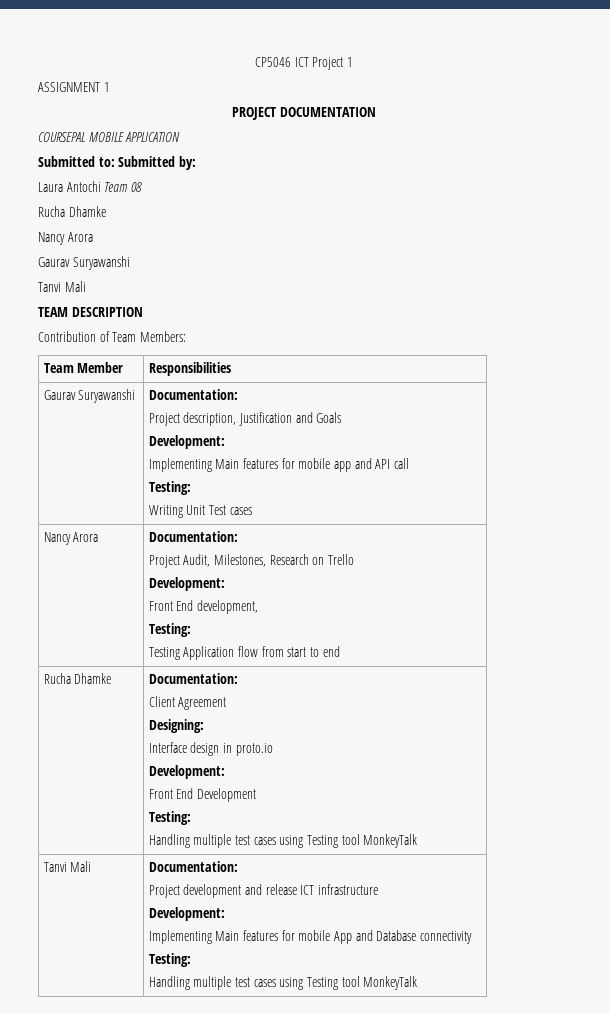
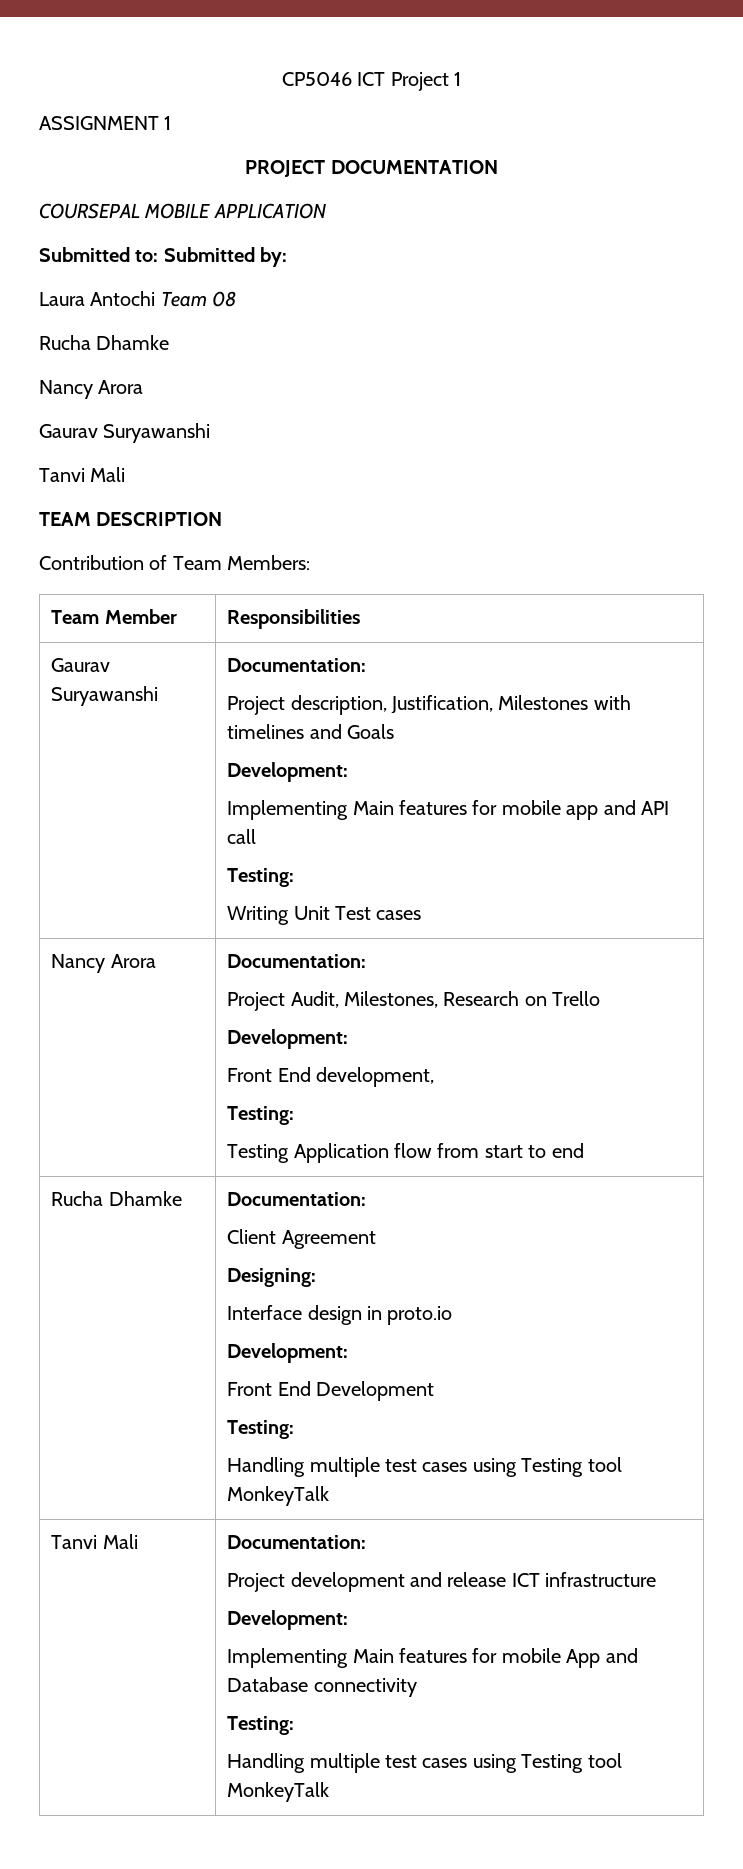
  Gaurav Suryawanshi | Documentation:
- Project description, Justification and Goals
+ Project description, Justification, Milestones with timelines and Goals

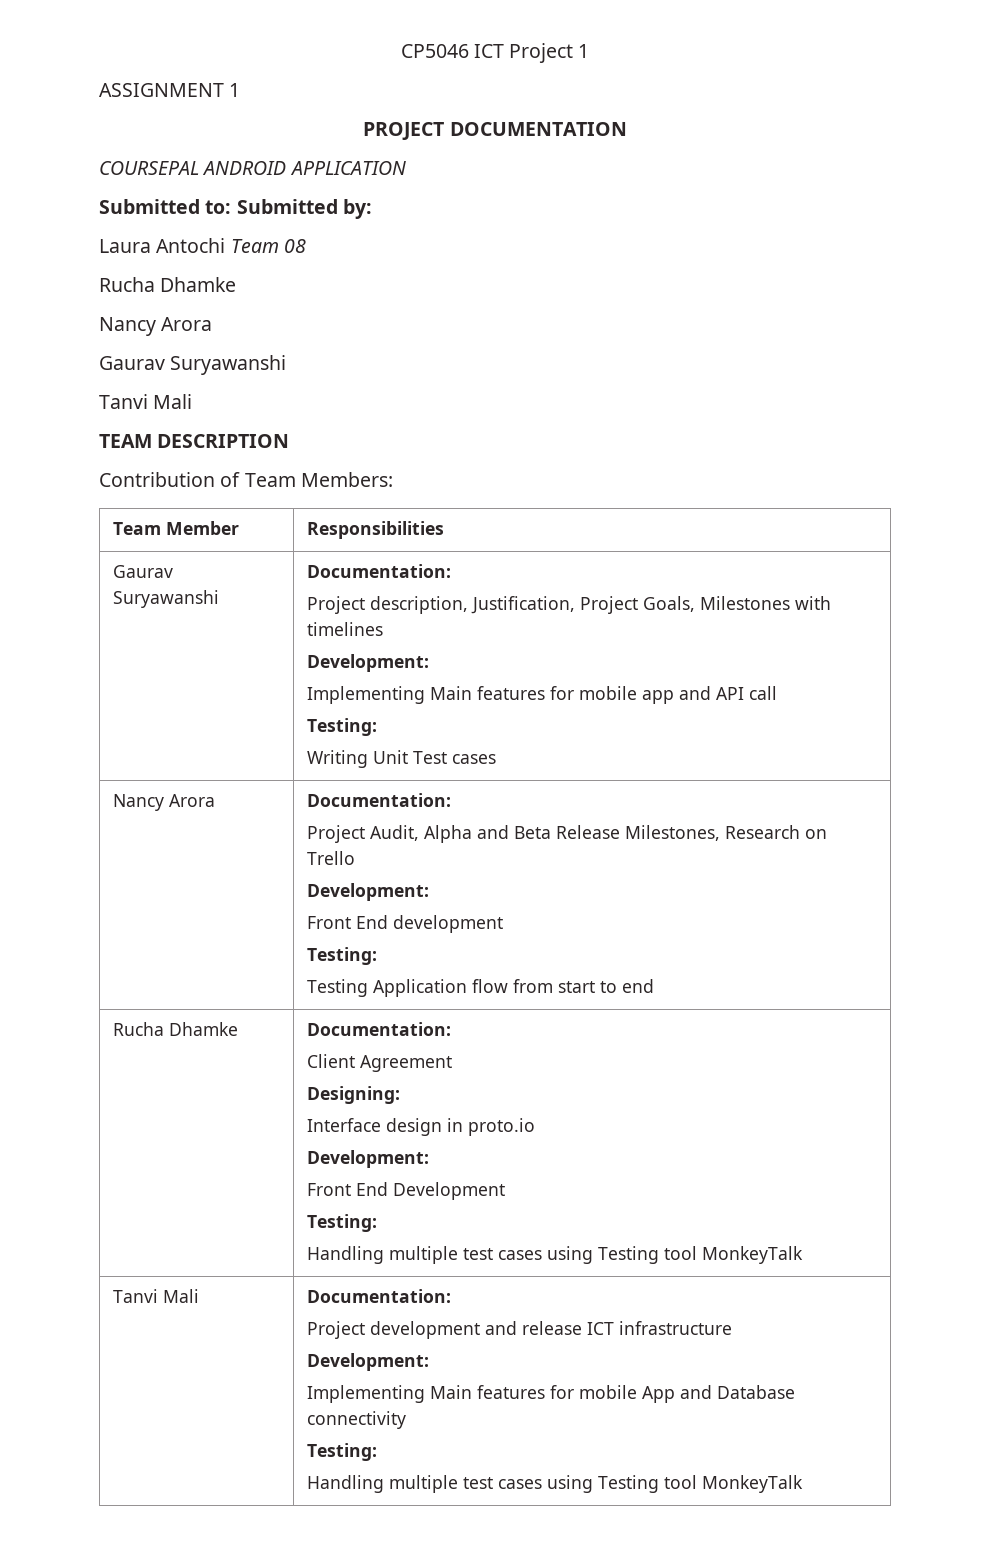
- COURSEPAL MOBILE APPLICATION
+ COURSEPAL ANDROID APPLICATION
  Gaurav Suryawanshi | Documentation:
- Project description, Justification, Milestones with timelines and Goals
+ Project description, Justification, Project Goals, Milestones with timelines
  Nancy Arora | Documentation:
- Project Audit, Milestones, Research on Trello
+ Project Audit, Alpha and Beta Release Milestones, Research on Trello
  Development:
- Front End development,
+ Front End development

